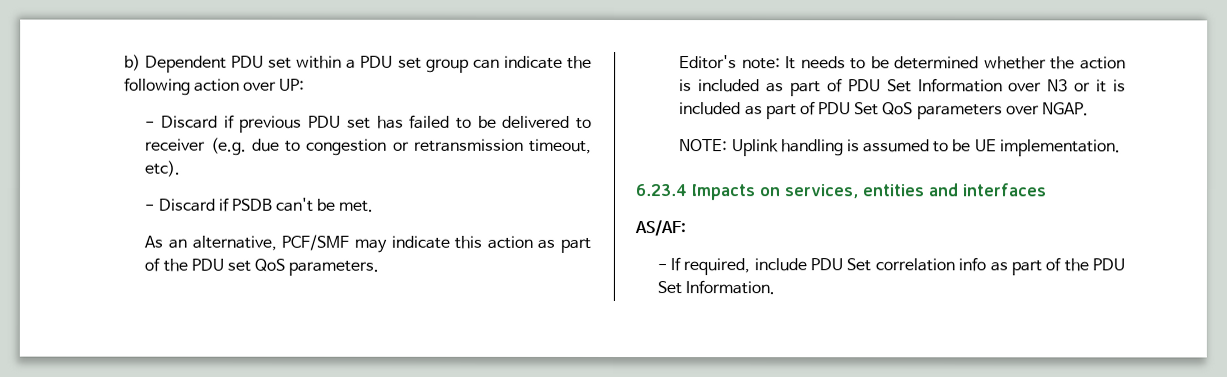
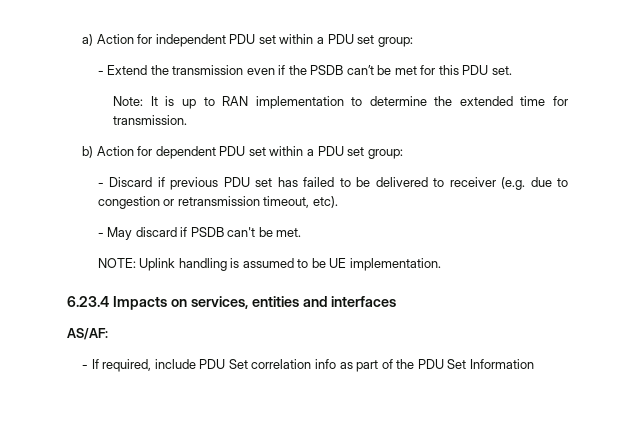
- b) Dependent PDU set within a PDU set group can indicate the following action over UP:
+ a) Action for independent PDU set within a PDU set group:
+ - Extend the transmission even if the PSDB can’t be met for this PDU set.
+ Note: It is up to RAN implementation to determine the extended time for transmission.
+ b) Action for dependent PDU set within a PDU set group:
- - Discard if PSDB can't be met.
+ - May discard if PSDB can't be met.
- As an alternative, PCF/SMF may indicate this action as part of the PDU set QoS parameters.
- Editor's note: It needs to be determined whether the action is included as part of PDU Set Information over N3 or it is included as part of PDU Set QoS parameters over NGAP.
- - If required, include PDU Set correlation info as part of the PDU Set Information.
+ - If required, include PDU Set correlation info as part of the PDU Set Information

